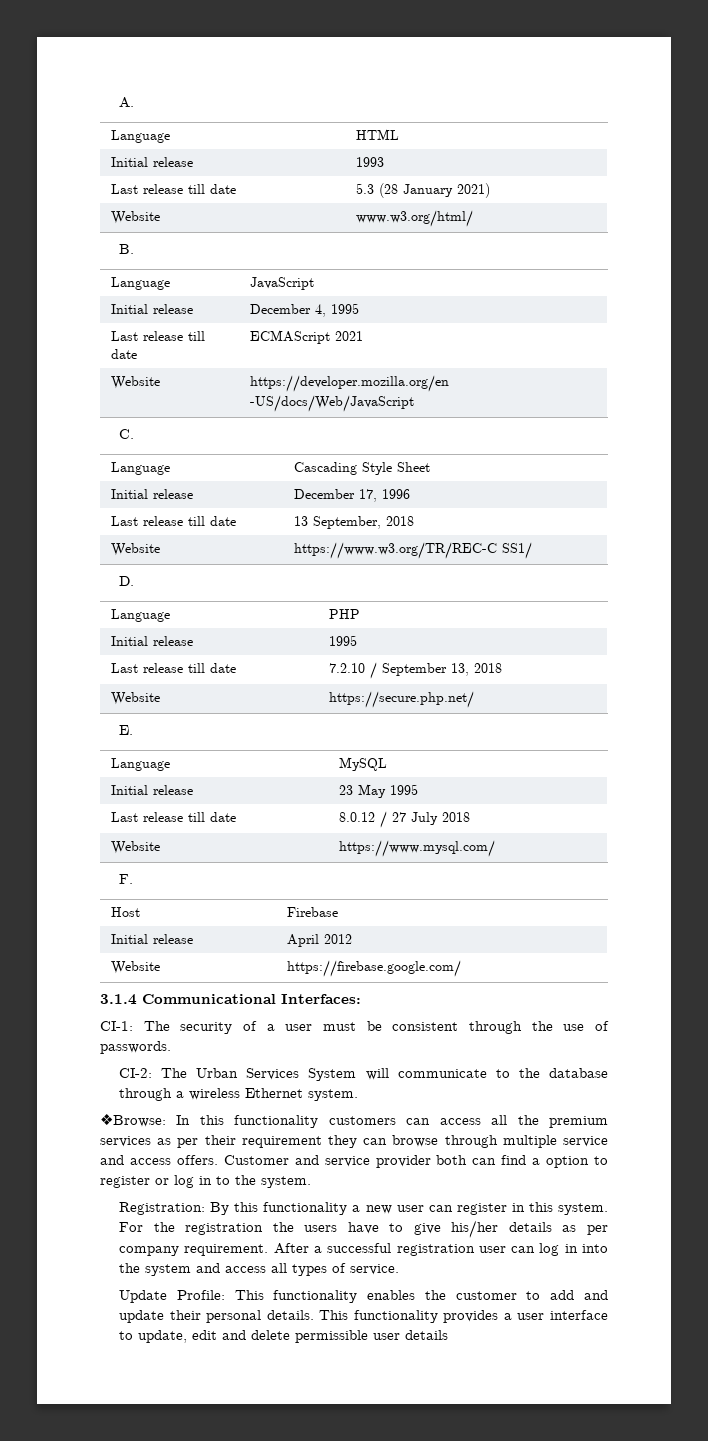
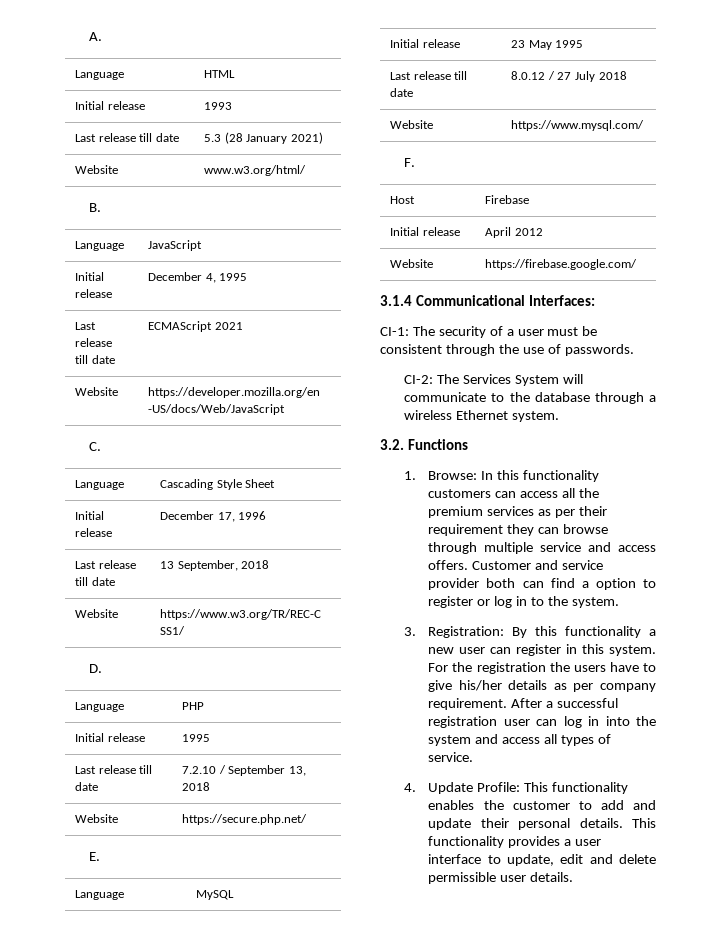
- CI-2: The Urban Services System will communicate to the database through a wireless Ethernet system.
+ CI-2: The Services System will communicate to the database through a wireless Ethernet system.
- ❖Browse: In this functionality customers can access all the premium services as per their requirement they can browse through multiple service and access offers.
+ 3.2. Functions
+ 1. Browse: In this functionality customers can access all the premium services as per their requirement they can browse through multiple service and access offers.
- Registration: By this functionality a new user can register in this system.
+ 3. Registration: By this functionality a new user can register in this system.
- Update Profile: This functionality enables the customer to add and update their personal details.
+ 4. Update Profile: This functionality enables the customer to add and update their personal details.
- This functionality provides a user interface to update, edit and delete permissible user details
+ This functionality provides a user interface to update, edit and delete permissible user details.

